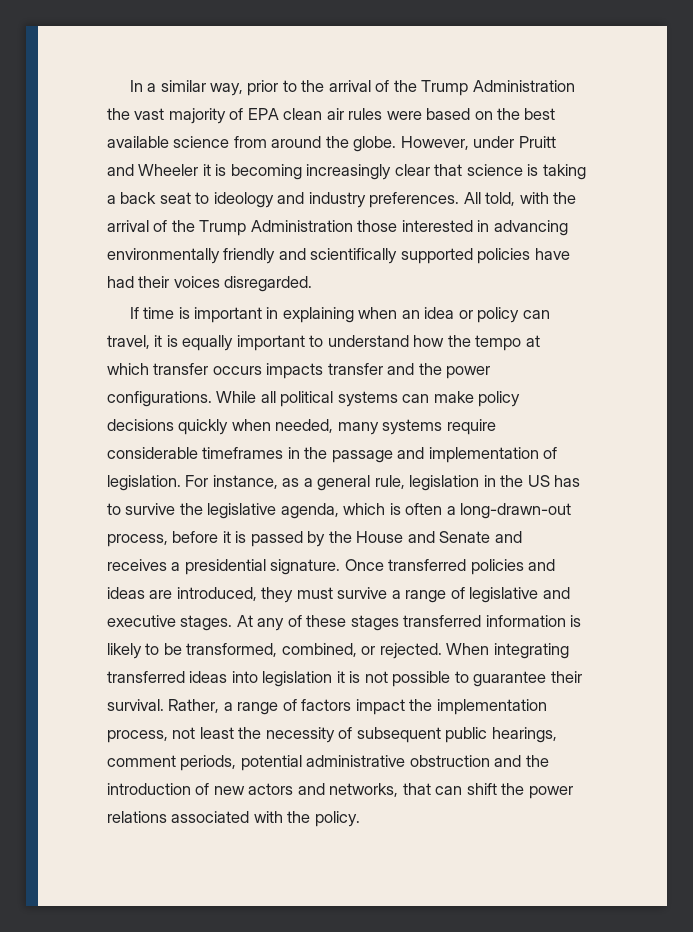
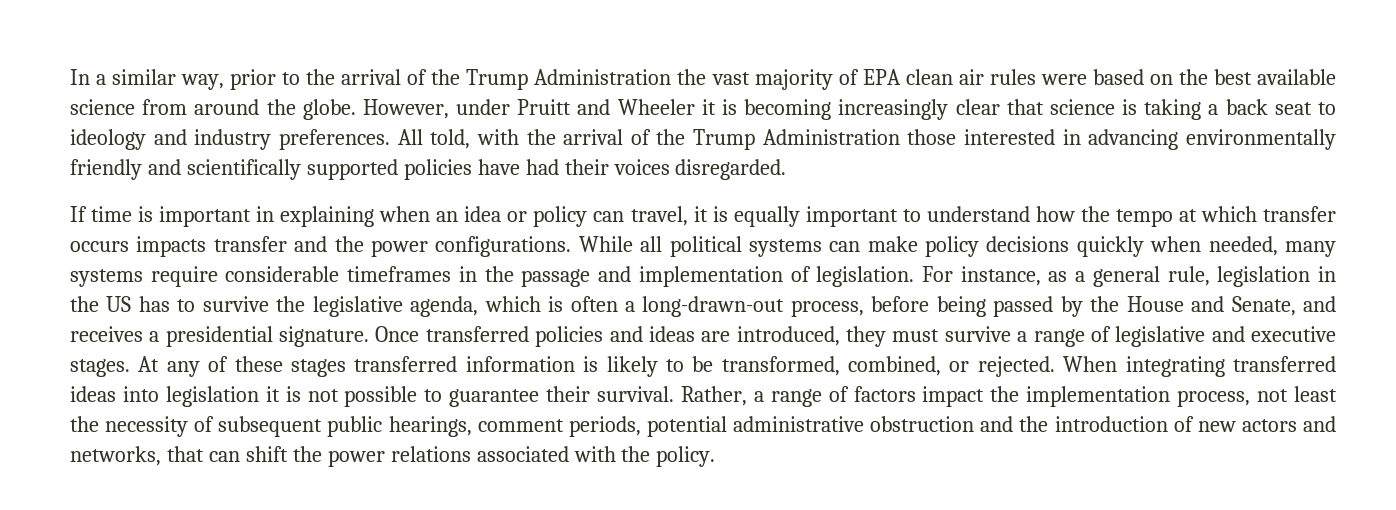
- For instance, as a general rule, legislation in the US has to survive the legislative agenda, which is often a long-drawn-out process, before it is passed by the House and Senate and receives a presidential signature.
+ For instance, as a general rule, legislation in the US has to survive the legislative agenda, which is often a long-drawn-out process, before being passed by the House and Senate, and receives a presidential signature.

